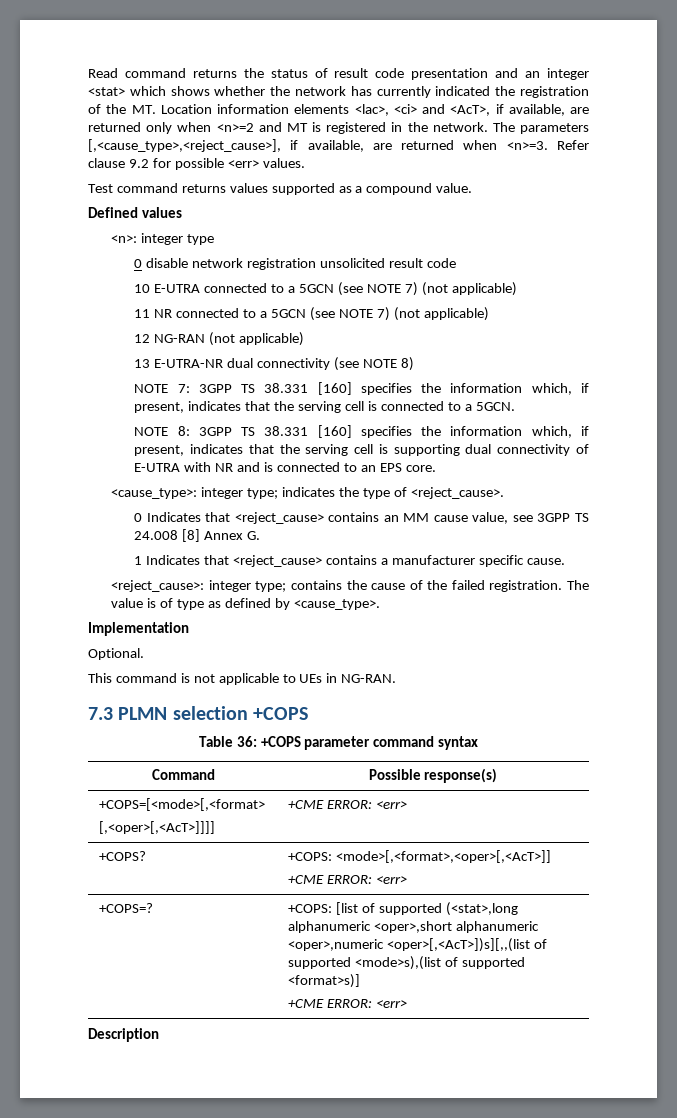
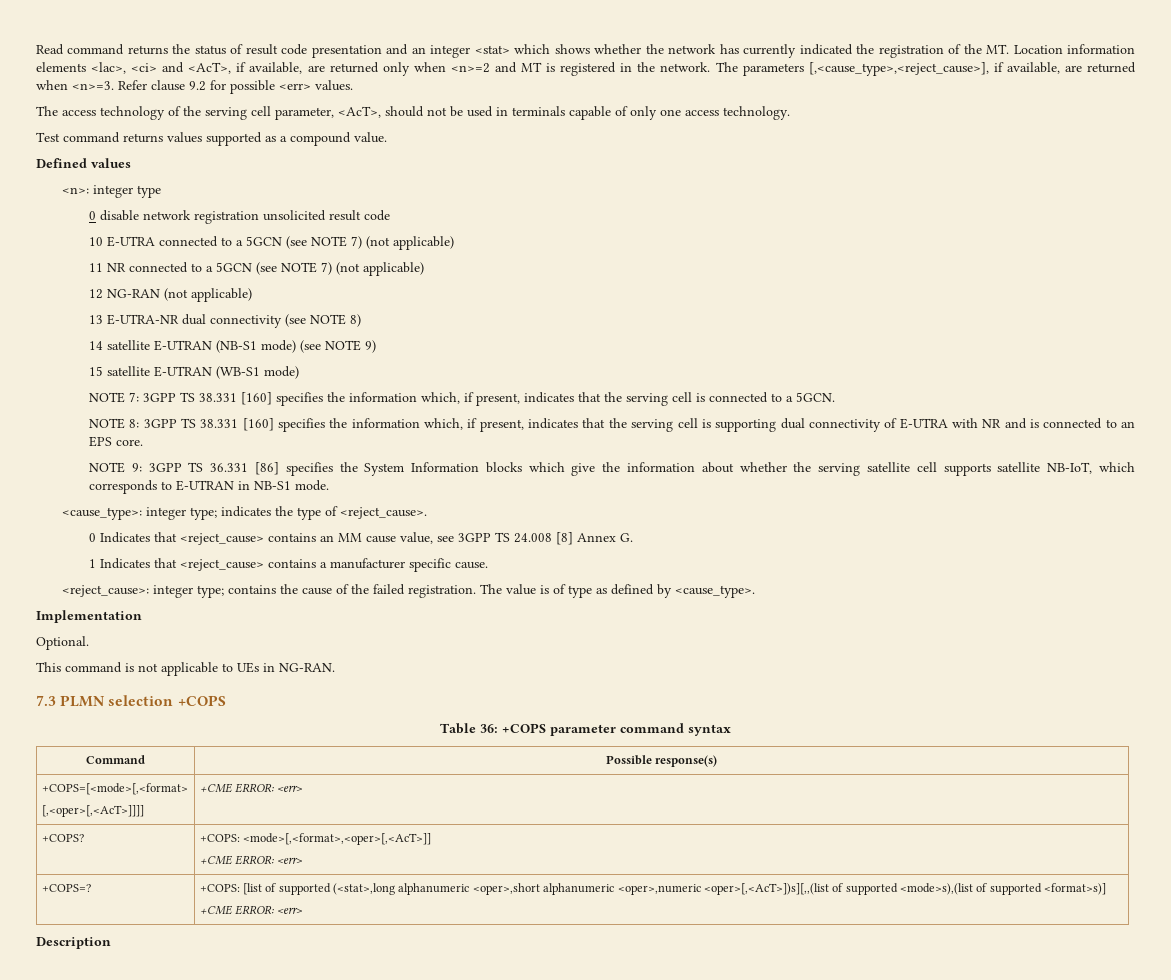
+ The access technology of the serving cell parameter, <AcT>, should not be used in terminals capable of only one access technology.
+ 14 satellite E-UTRAN (NB-S1 mode) (see NOTE 9)
+ 15 satellite E-UTRAN (WB-S1 mode)
+ NOTE 9: 3GPP TS 36.331 [86] specifies the System Information blocks which give the information about whether the serving satellite cell supports satellite NB-IoT, which corresponds to E-UTRAN in NB-S1 mode.

